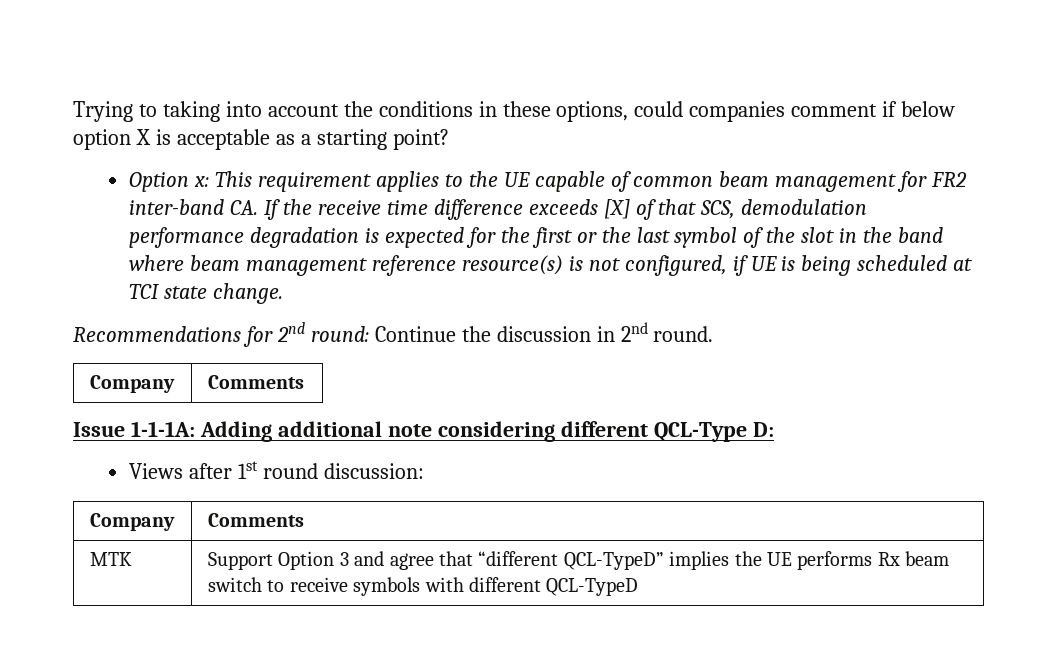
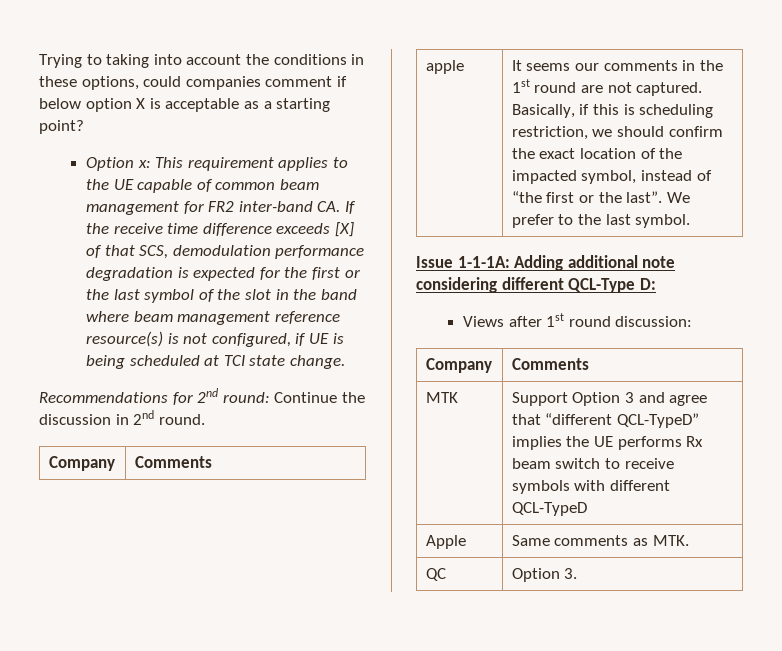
+ apple | It seems our comments in the 1st round are not captured. Basically, if this is scheduling restriction, we should confirm the exact location of the impacted symbol, instead of “the first or the last”. We prefer to the last symbol.
+ Apple | Same comments as MTK.
+ QC | Option 3.

